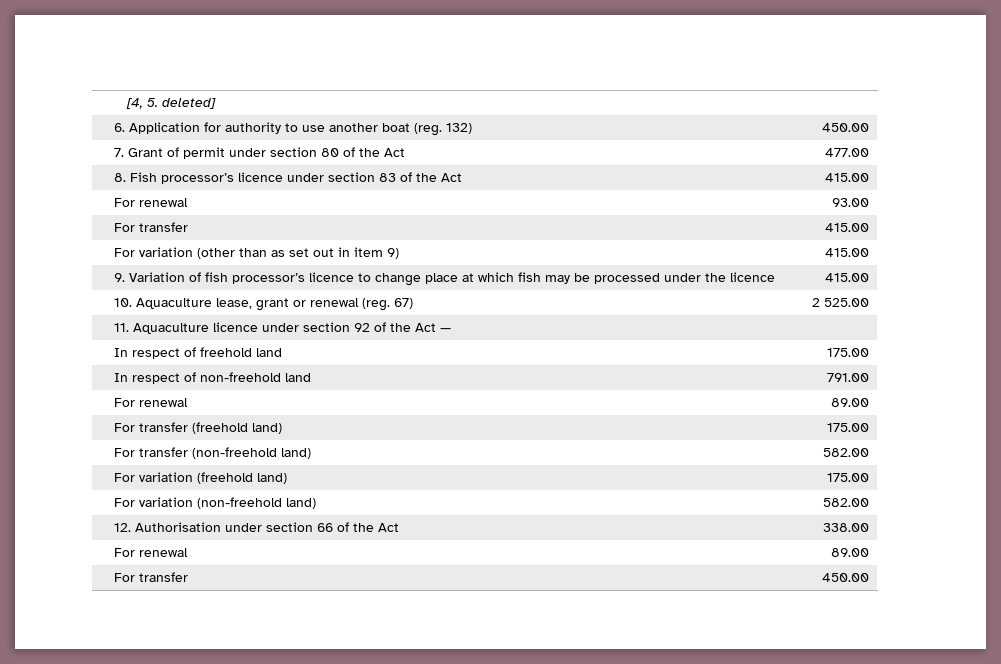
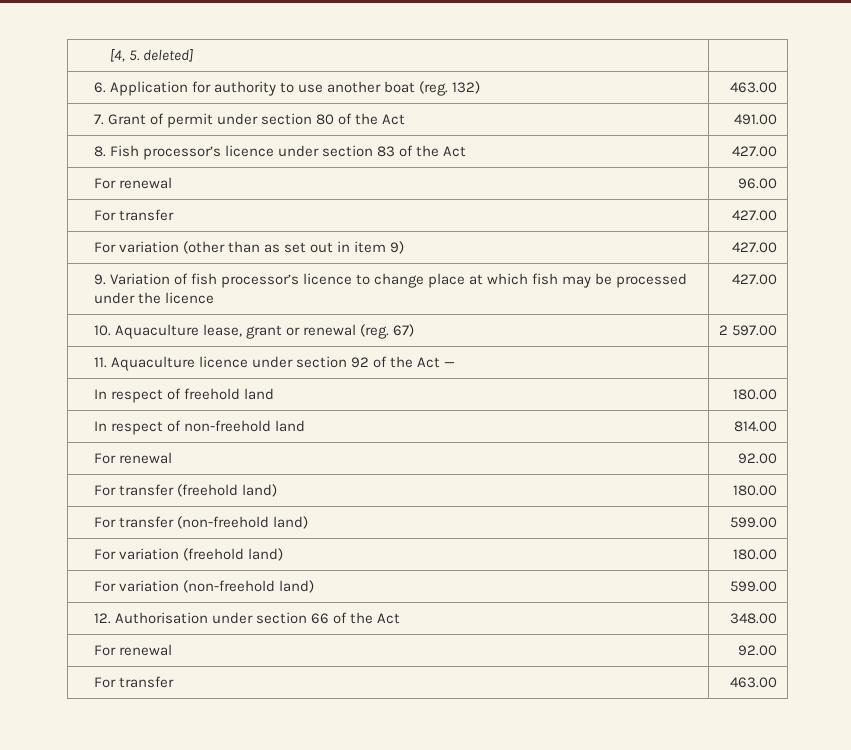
- 6. Application for authority to use another boat (reg. 132) | 450.00
+ 6. Application for authority to use another boat (reg. 132) | 463.00
- 7. Grant of permit under section 80 of the Act | 477.00
+ 7. Grant of permit under section 80 of the Act | 491.00
- 8. Fish processor’s licence under section 83 of the Act | 415.00
- For renewal | 93.00
- For transfer | 415.00
+ 8. Fish processor’s licence under section 83 of the Act | 427.00
+ For renewal | 96.00
+ For transfer | 427.00
- For variation (other than as set out in item 9) | 415.00
+ For variation (other than as set out in item 9) | 427.00
- 9. Variation of fish processor’s licence to change place at which fish may be processed under the licence | 415.00
+ 9. Variation of fish processor’s licence to change place at which fish may be processed under the licence | 427.00
- 10. Aquaculture lease, grant or renewal (reg. 67) | 2 525.00
+ 10. Aquaculture lease, grant or renewal (reg. 67) | 2 597.00
- In respect of freehold land | 175.00
+ In respect of freehold land | 180.00
- In respect of non-freehold land | 791.00
- For renewal | 89.00
+ In respect of non-freehold land | 814.00
+ For renewal | 92.00
- For transfer (freehold land) | 175.00
+ For transfer (freehold land) | 180.00
- For transfer (non-freehold land) | 582.00
+ For transfer (non-freehold land) | 599.00
- For variation (freehold land) | 175.00
+ For variation (freehold land) | 180.00
- For variation (non-freehold land) | 582.00
+ For variation (non-freehold land) | 599.00
- 12. Authorisation under section 66 of the Act | 338.00
- For renewal | 89.00
- For transfer | 450.00
+ 12. Authorisation under section 66 of the Act | 348.00
+ For renewal | 92.00
+ For transfer | 463.00

